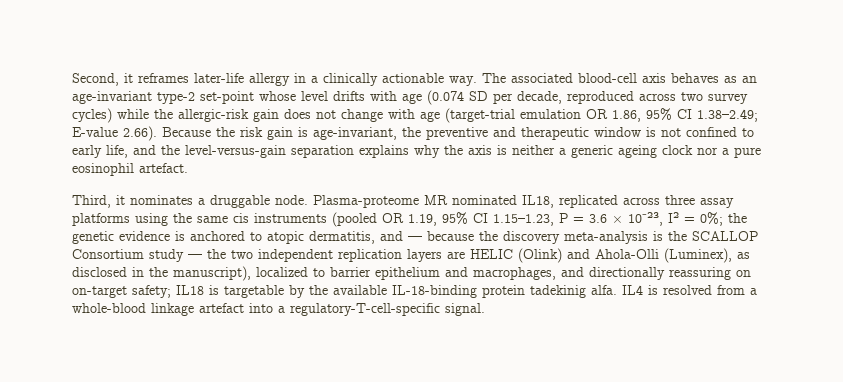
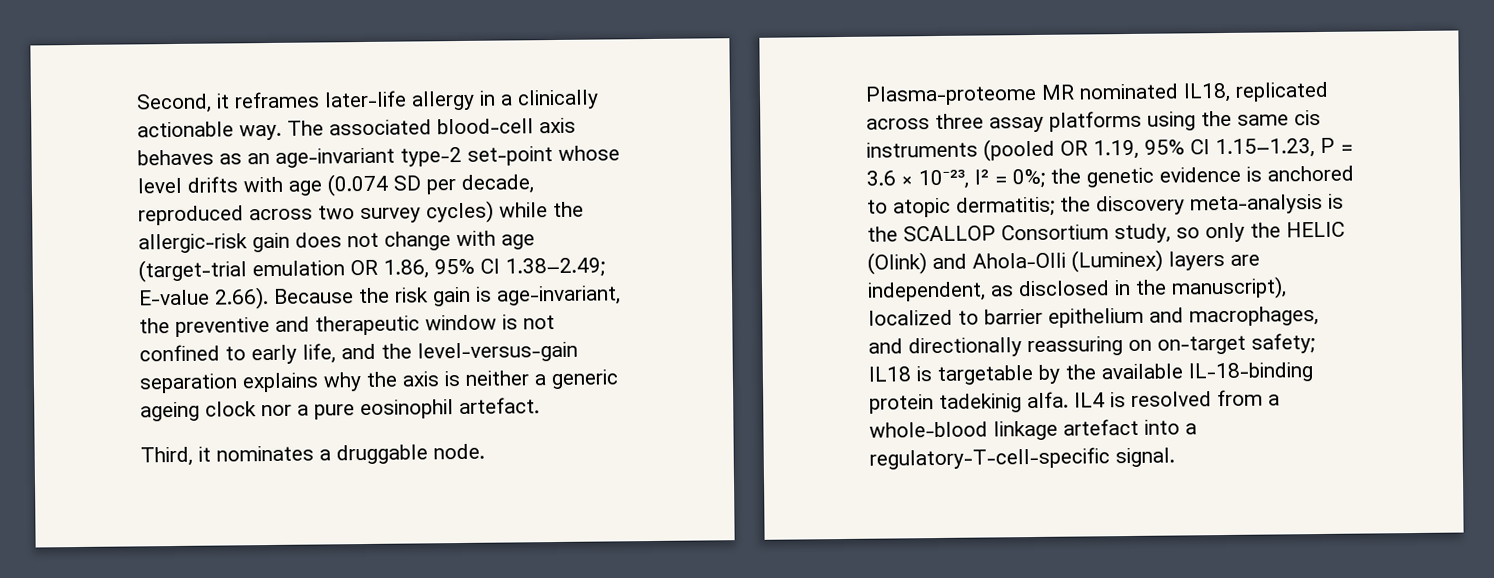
- the genetic evidence is anchored to atopic dermatitis, and — because the discovery meta-analysis is the SCALLOP Consortium study — the two independent replication layers are HELIC (Olink) and Ahola-Olli (Luminex), as disclosed in the manuscript), localized to barrier epithelium and macrophages, and directionally reassuring on on-target safety;
+ the genetic evidence is anchored to atopic dermatitis; the discovery meta-analysis is the SCALLOP Consortium study, so only the HELIC (Olink) and Ahola-Olli (Luminex) layers are independent, as disclosed in the manuscript), localized to barrier epithelium and macrophages, and directionally reassuring on on-target safety;

